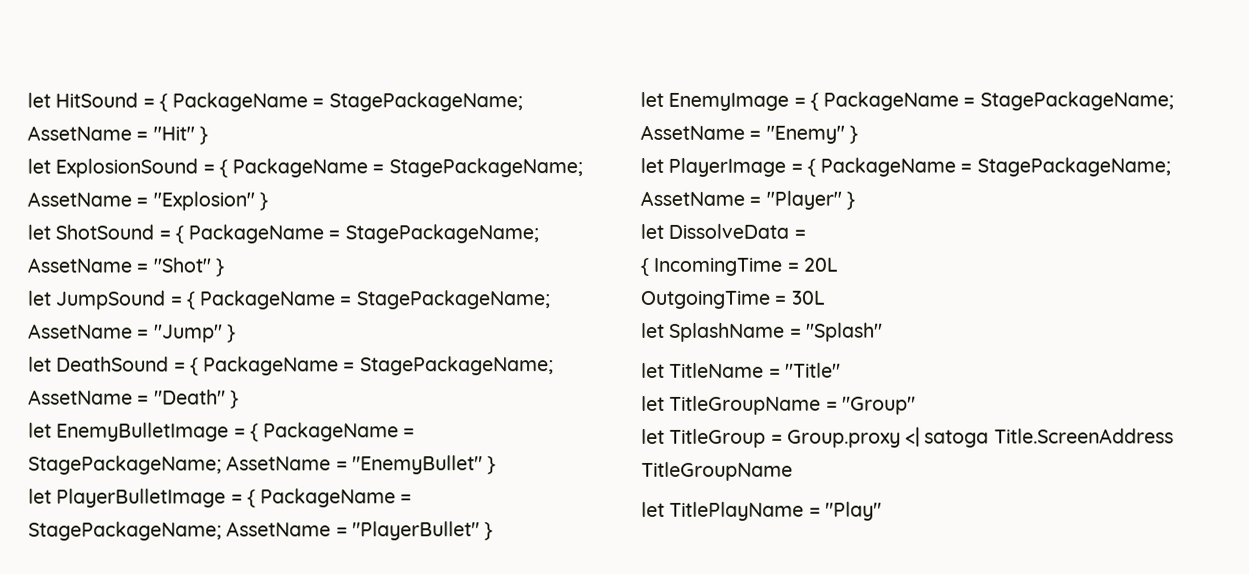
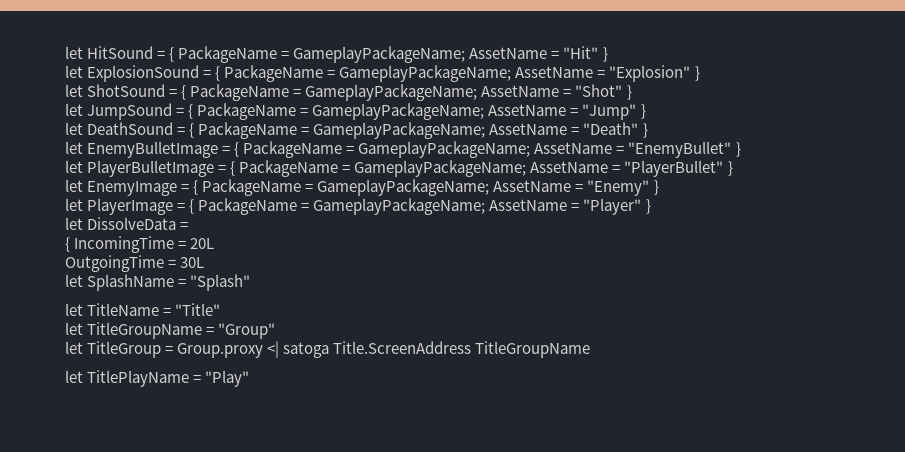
- let HitSound = { PackageName = StagePackageName; AssetName = "Hit" }
+ let HitSound = { PackageName = GameplayPackageName; AssetName = "Hit" }
- let ExplosionSound = { PackageName = StagePackageName; AssetName = "Explosion" }
+ let ExplosionSound = { PackageName = GameplayPackageName; AssetName = "Explosion" }
- let ShotSound = { PackageName = StagePackageName; AssetName = "Shot" }
+ let ShotSound = { PackageName = GameplayPackageName; AssetName = "Shot" }
- let JumpSound = { PackageName = StagePackageName; AssetName = "Jump" }
+ let JumpSound = { PackageName = GameplayPackageName; AssetName = "Jump" }
- let DeathSound = { PackageName = StagePackageName; AssetName = "Death" }
+ let DeathSound = { PackageName = GameplayPackageName; AssetName = "Death" }
- let EnemyBulletImage = { PackageName = StagePackageName; AssetName = "EnemyBullet" }
+ let EnemyBulletImage = { PackageName = GameplayPackageName; AssetName = "EnemyBullet" }
- let PlayerBulletImage = { PackageName = StagePackageName; AssetName = "PlayerBullet" }
+ let PlayerBulletImage = { PackageName = GameplayPackageName; AssetName = "PlayerBullet" }
- let EnemyImage = { PackageName = StagePackageName; AssetName = "Enemy" }
+ let EnemyImage = { PackageName = GameplayPackageName; AssetName = "Enemy" }
- let PlayerImage = { PackageName = StagePackageName; AssetName = "Player" }
+ let PlayerImage = { PackageName = GameplayPackageName; AssetName = "Player" }

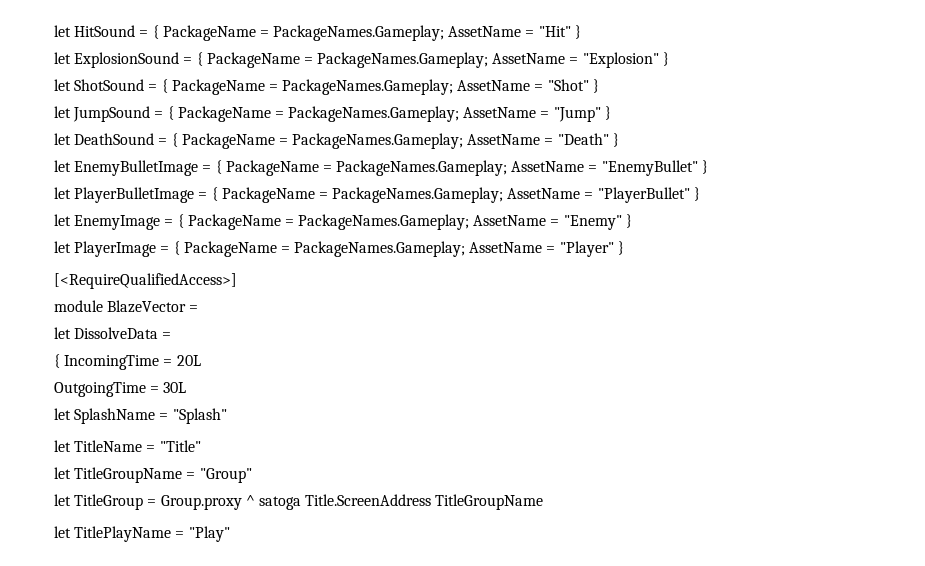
- let HitSound = { PackageName = GameplayPackageName; AssetName = "Hit" }
+ let HitSound = { PackageName = PackageNames.Gameplay; AssetName = "Hit" }
- let ExplosionSound = { PackageName = GameplayPackageName; AssetName = "Explosion" }
+ let ExplosionSound = { PackageName = PackageNames.Gameplay; AssetName = "Explosion" }
- let ShotSound = { PackageName = GameplayPackageName; AssetName = "Shot" }
+ let ShotSound = { PackageName = PackageNames.Gameplay; AssetName = "Shot" }
- let JumpSound = { PackageName = GameplayPackageName; AssetName = "Jump" }
+ let JumpSound = { PackageName = PackageNames.Gameplay; AssetName = "Jump" }
- let DeathSound = { PackageName = GameplayPackageName; AssetName = "Death" }
+ let DeathSound = { PackageName = PackageNames.Gameplay; AssetName = "Death" }
- let EnemyBulletImage = { PackageName = GameplayPackageName; AssetName = "EnemyBullet" }
+ let EnemyBulletImage = { PackageName = PackageNames.Gameplay; AssetName = "EnemyBullet" }
- let PlayerBulletImage = { PackageName = GameplayPackageName; AssetName = "PlayerBullet" }
+ let PlayerBulletImage = { PackageName = PackageNames.Gameplay; AssetName = "PlayerBullet" }
- let EnemyImage = { PackageName = GameplayPackageName; AssetName = "Enemy" }
+ let EnemyImage = { PackageName = PackageNames.Gameplay; AssetName = "Enemy" }
- let PlayerImage = { PackageName = GameplayPackageName; AssetName = "Player" }
+ let PlayerImage = { PackageName = PackageNames.Gameplay; AssetName = "Player" }
+ [<RequireQualifiedAccess>]
+ module BlazeVector =
- let TitleGroup = Group.proxy <| satoga Title.ScreenAddress TitleGroupName
+ let TitleGroup = Group.proxy ^ satoga Title.ScreenAddress TitleGroupName

